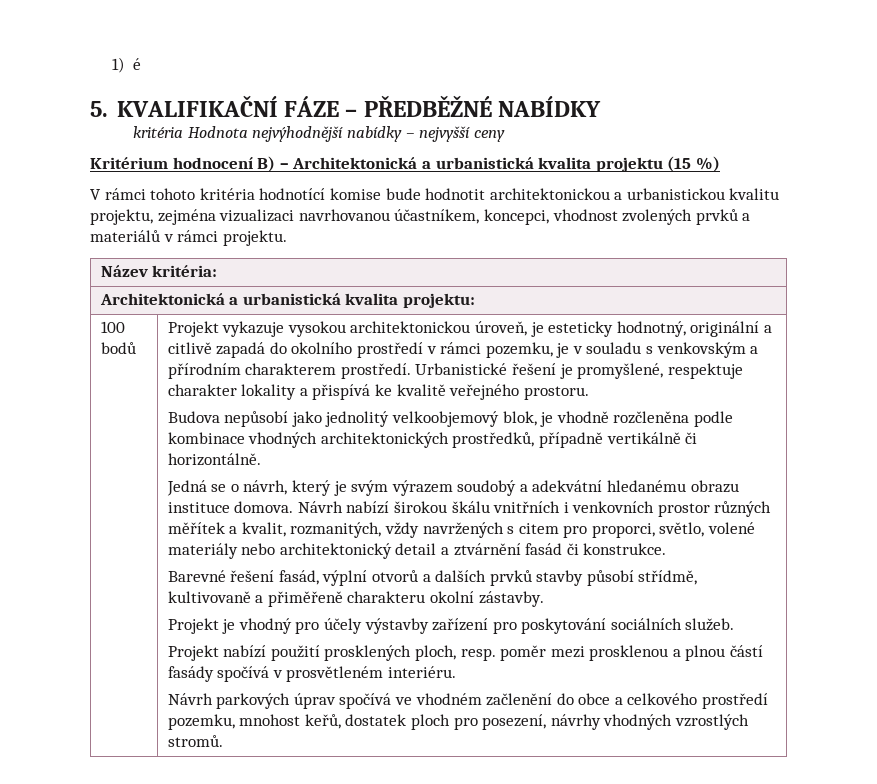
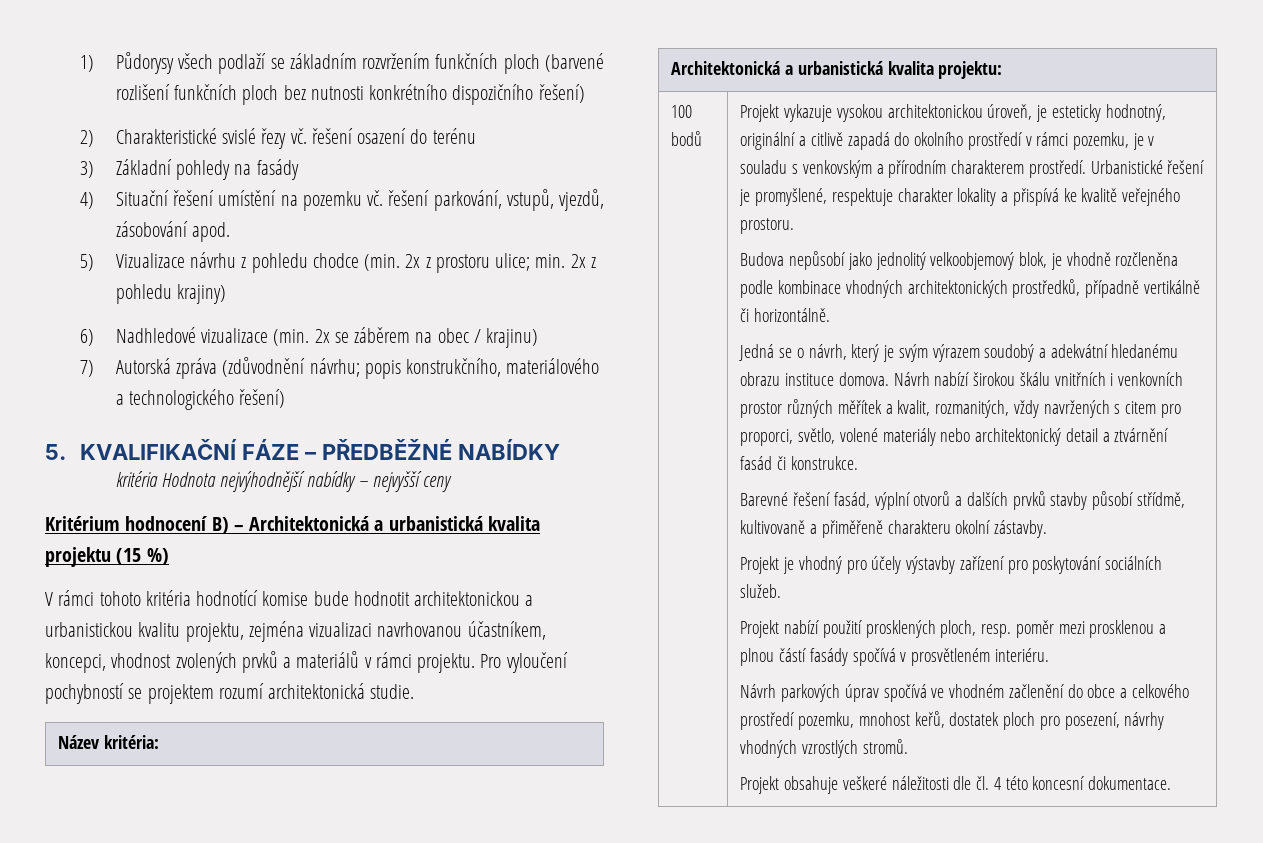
- 1) é
+ 1) Půdorysy všech podlaží se základním rozvržením funkčních ploch (barvené rozlišení funkčních ploch bez nutnosti konkrétního dispozičního řešení)
+ 2) Charakteristické svislé řezy vč. řešení osazení do terénu
+ 3) Základní pohledy na fasády
+ 4) Situační řešení umístění na pozemku vč. řešení parkování, vstupů, vjezdů, zásobování apod.
+ 5) Vizualizace návrhu z pohledu chodce (min. 2x z prostoru ulice; min. 2x z pohledu krajiny)
+ 6) Nadhledové vizualizace (min. 2x se záběrem na obec / krajinu)
+ 7) Autorská zpráva (zdůvodnění návrhu; popis konstrukčního, materiálového a technologického řešení)
+ Pro vyloučení pochybností se projektem rozumí architektonická studie.
+ Projekt obsahuje veškeré náležitosti dle čl. 4 této koncesní dokumentace.

